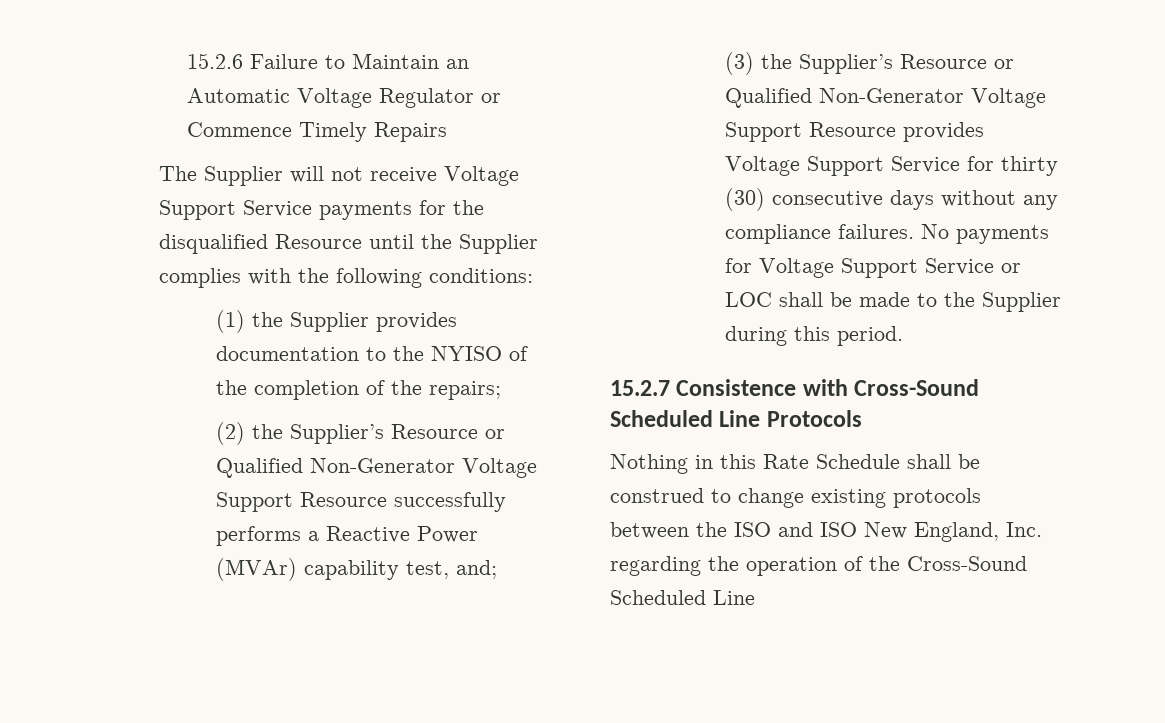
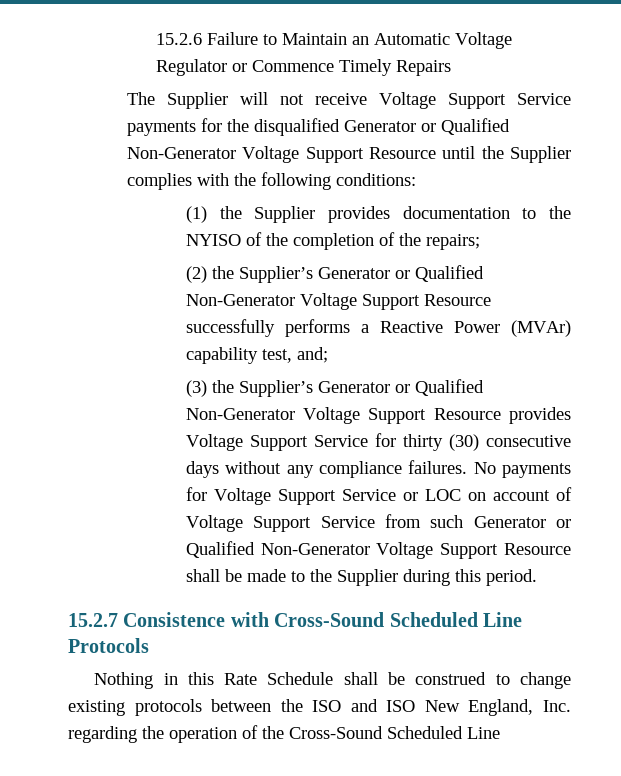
- The Supplier will not receive Voltage Support Service payments for the disqualified Resource until the Supplier complies with the following conditions:
+ The Supplier will not receive Voltage Support Service payments for the disqualified Generator or Qualified Non-Generator Voltage Support Resource until the Supplier complies with the following conditions:
- (2) the Supplier’s Resource or Qualified Non-Generator Voltage Support Resource successfully performs a Reactive Power (MVAr) capability test, and;
+ (2) the Supplier’s Generator or Qualified Non-Generator Voltage Support Resource successfully performs a Reactive Power (MVAr) capability test, and;
- (3) the Supplier’s Resource or Qualified Non-Generator Voltage Support Resource provides Voltage Support Service for thirty (30) consecutive days without any compliance failures.
+ (3) the Supplier’s Generator or Qualified Non-Generator Voltage Support Resource provides Voltage Support Service for thirty (30) consecutive days without any compliance failures.
- No payments for Voltage Support Service or LOC shall be made to the Supplier during this period.
+ No payments for Voltage Support Service or LOC on account of Voltage Support Service from such Generator or Qualified Non-Generator Voltage Support Resource shall be made to the Supplier during this period.

